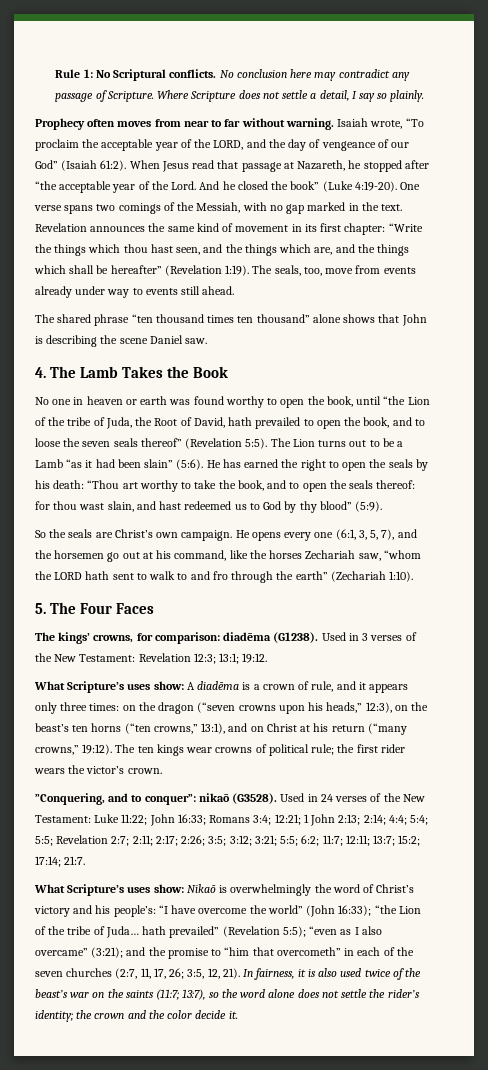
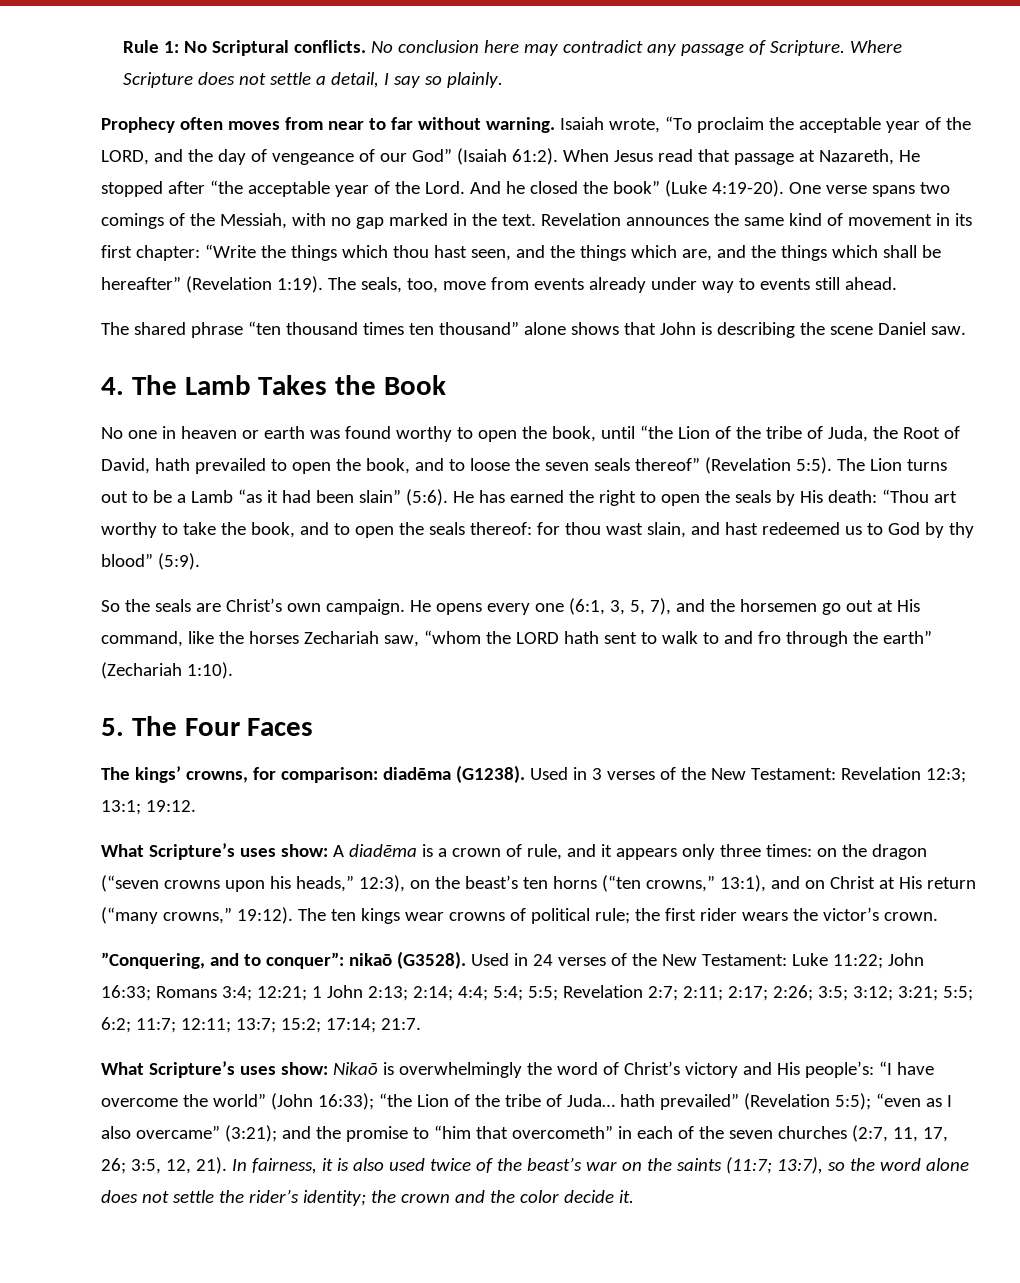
- When Jesus read that passage at Nazareth, he stopped after “the acceptable year of the Lord.
+ When Jesus read that passage at Nazareth, He stopped after “the acceptable year of the Lord.
- He has earned the right to open the seals by his death: “Thou art worthy to take the book, and to open the seals thereof: for thou wast slain, and hast redeemed us to God by thy blood” (5:9).
+ He has earned the right to open the seals by His death: “Thou art worthy to take the book, and to open the seals thereof: for thou wast slain, and hast redeemed us to God by thy blood” (5:9).
- He opens every one (6:1, 3, 5, 7), and the horsemen go out at his command, like the horses Zechariah saw, “whom the LORD hath sent to walk to and fro through the earth” (Zechariah 1:10).
+ He opens every one (6:1, 3, 5, 7), and the horsemen go out at His command, like the horses Zechariah saw, “whom the LORD hath sent to walk to and fro through the earth” (Zechariah 1:10).
- What Scripture’s uses show: A diadēma is a crown of rule, and it appears only three times: on the dragon (“seven crowns upon his heads,” 12:3), on the beast’s ten horns (“ten crowns,” 13:1), and on Christ at his return (“many crowns,” 19:12).
+ What Scripture’s uses show: A diadēma is a crown of rule, and it appears only three times: on the dragon (“seven crowns upon his heads,” 12:3), on the beast’s ten horns (“ten crowns,” 13:1), and on Christ at His return (“many crowns,” 19:12).
- What Scripture’s uses show: Nikaō is overwhelmingly the word of Christ’s victory and his people’s: “I have overcome the world” (John 16:33); “the Lion of the tribe of Juda… hath prevailed” (Revelation 5:5); “even as I also overcame” (3:21); and the promise to “him that overcometh” in each of the seven churches (2:7, 11, 17, 26; 3:5, 12, 21).
+ What Scripture’s uses show: Nikaō is overwhelmingly the word of Christ’s victory and His people’s: “I have overcome the world” (John 16:33); “the Lion of the tribe of Juda… hath prevailed” (Revelation 5:5); “even as I also overcame” (3:21); and the promise to “him that overcometh” in each of the seven churches (2:7, 11, 17, 26; 3:5, 12, 21).

